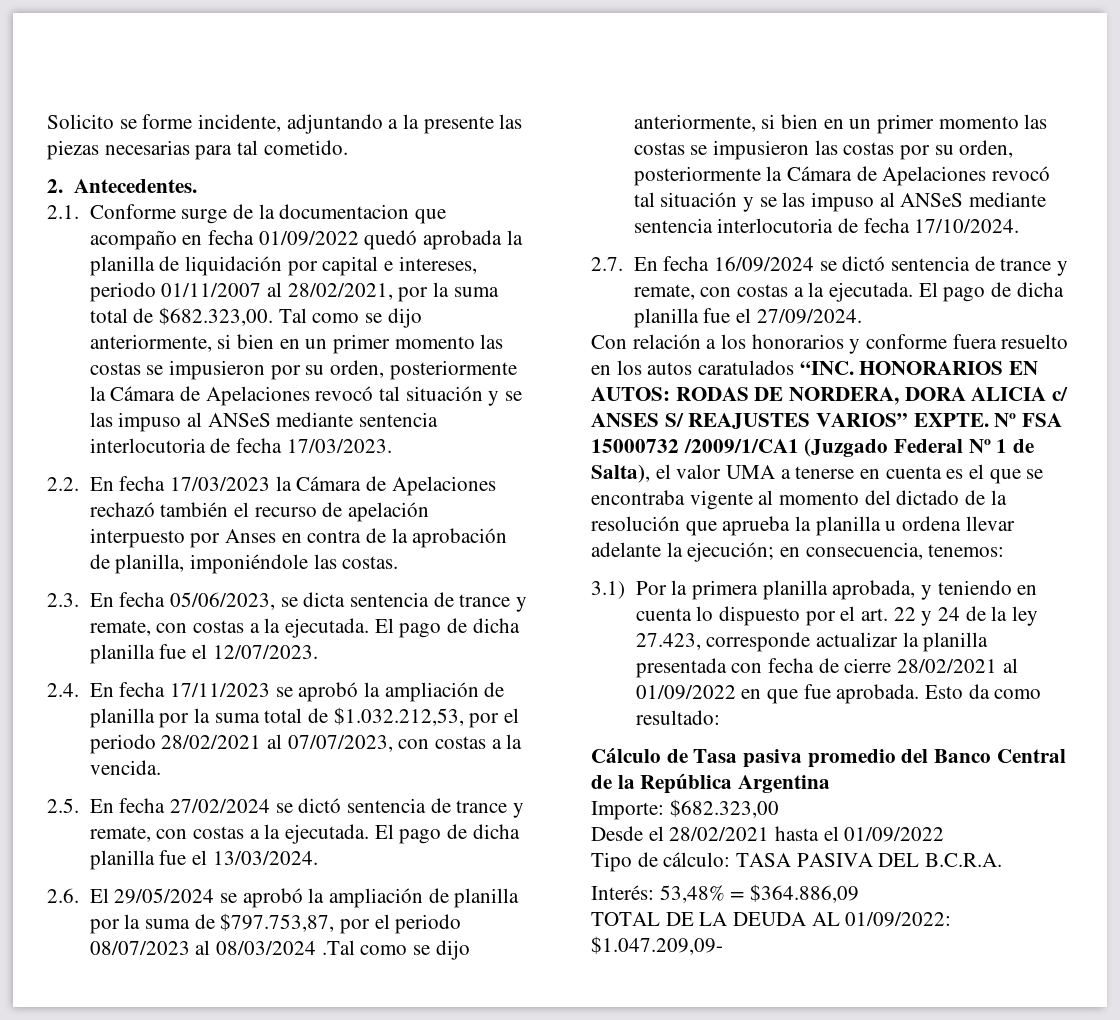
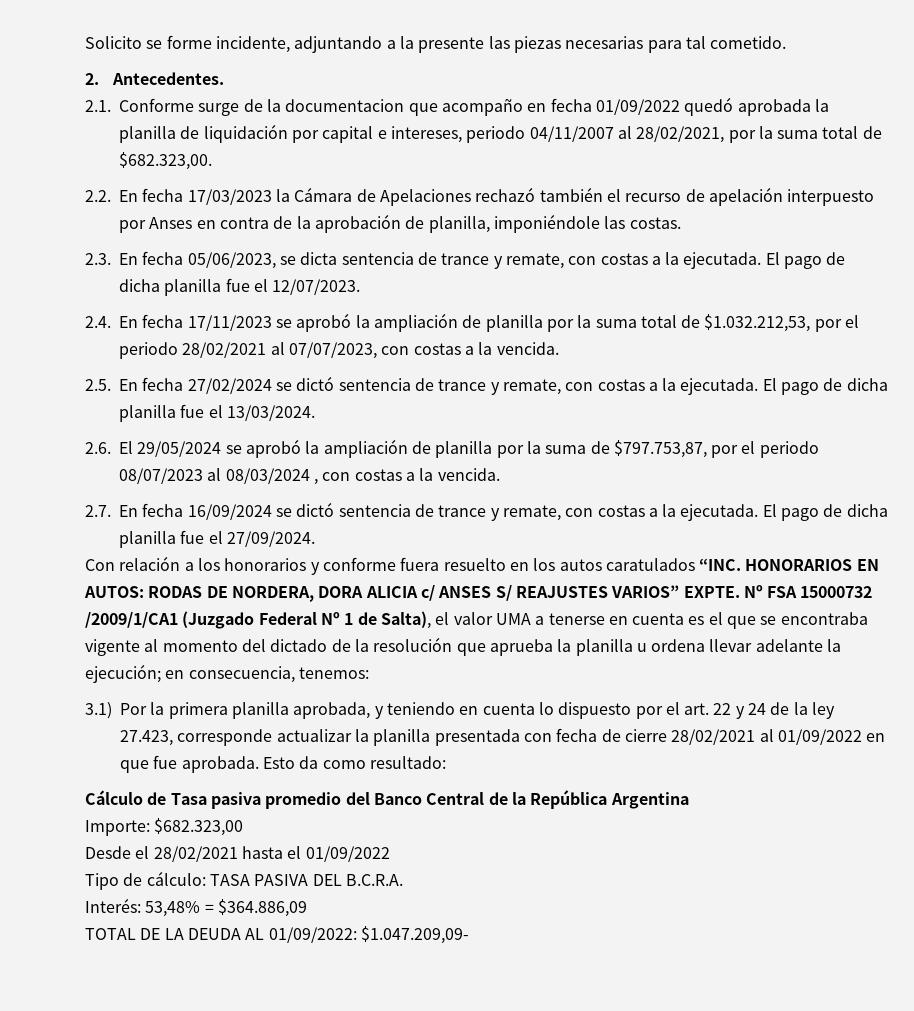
- 2.1. Conforme surge de la documentacion que acompaño en fecha 01/09/2022 quedó aprobada la planilla de liquidación por capital e intereses, periodo 01/11/2007 al 28/02/2021, por la suma total de $682.323,00. Tal como se dijo anteriormente, si bien en un primer momento las costas se impusieron por su orden, posteriormente la Cámara de Apelaciones revocó tal situación y se las impuso al ANSeS mediante sentencia interlocutoria de fecha 17/03/2023.
+ 2.1. Conforme surge de la documentacion que acompaño en fecha 01/09/2022 quedó aprobada la planilla de liquidación por capital e intereses, periodo 04/11/2007 al 28/02/2021, por la suma total de $682.323,00.
- 2.6. El 29/05/2024 se aprobó la ampliación de planilla por la suma de $797.753,87, por el periodo 08/07/2023 al 08/03/2024 .Tal como se dijo anteriormente, si bien en un primer momento las costas se impusieron las costas por su orden, posteriormente la Cámara de Apelaciones revocó tal situación y se las impuso al ANSeS mediante sentencia interlocutoria de fecha 17/10/2024.
+ 2.6. El 29/05/2024 se aprobó la ampliación de planilla por la suma de $797.753,87, por el periodo 08/07/2023 al 08/03/2024 , con costas a la vencida.

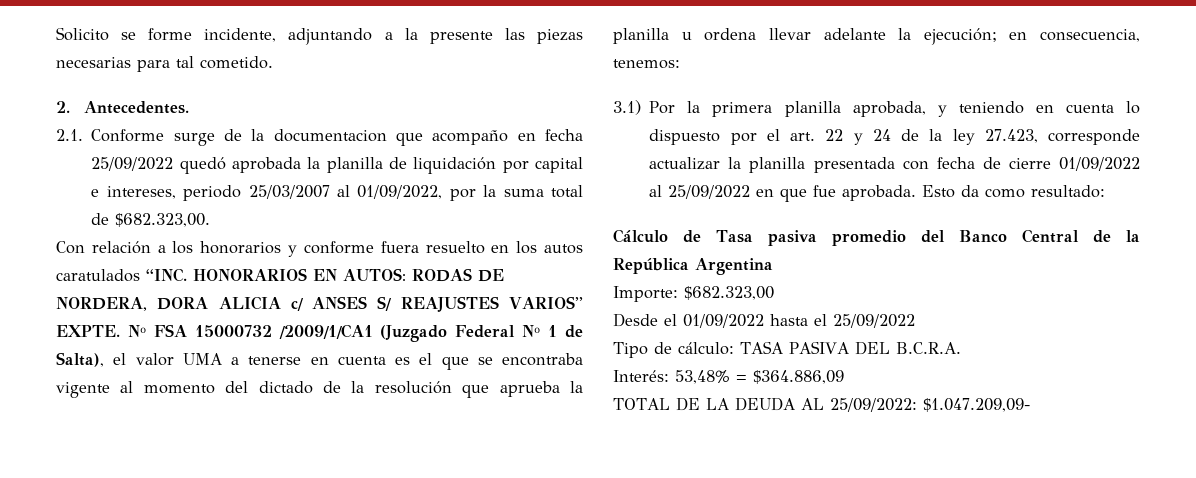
- 2.1. Conforme surge de la documentacion que acompaño en fecha 01/09/2022 quedó aprobada la planilla de liquidación por capital e intereses, periodo 04/11/2007 al 28/02/2021, por la suma total de $682.323,00.
+ 2.1. Conforme surge de la documentacion que acompaño en fecha 25/09/2022 quedó aprobada la planilla de liquidación por capital e intereses, periodo 25/03/2007 al 01/09/2022, por la suma total de $682.323,00.
- 2.2. En fecha 17/03/2023 la Cámara de Apelaciones rechazó también el recurso de apelación interpuesto por Anses en contra de la aprobación de planilla, imponiéndole las costas.
- 2.3. En fecha 05/06/2023, se dicta sentencia de trance y remate, con costas a la ejecutada. El pago de dicha planilla fue el 12/07/2023.
- 2.4. En fecha 17/11/2023 se aprobó la ampliación de planilla por la suma total de $1.032.212,53, por el periodo 28/02/2021 al 07/07/2023, con costas a la vencida.
- 2.5. En fecha 27/02/2024 se dictó sentencia de trance y remate, con costas a la ejecutada. El pago de dicha planilla fue el 13/03/2024.
- 2.6. El 29/05/2024 se aprobó la ampliación de planilla por la suma de $797.753,87, por el periodo 08/07/2023 al 08/03/2024 , con costas a la vencida.
- 2.7. En fecha 16/09/2024 se dictó sentencia de trance y remate, con costas a la ejecutada. El pago de dicha planilla fue el 27/09/2024.
- 3.1) Por la primera planilla aprobada, y teniendo en cuenta lo dispuesto por el art. 22 y 24 de la ley 27.423, corresponde actualizar la planilla presentada con fecha de cierre 28/02/2021 al 01/09/2022 en que fue aprobada.
+ 3.1) Por la primera planilla aprobada, y teniendo en cuenta lo dispuesto por el art. 22 y 24 de la ley 27.423, corresponde actualizar la planilla presentada con fecha de cierre 01/09/2022 al 25/09/2022 en que fue aprobada.
- Desde el 28/02/2021 hasta el 01/09/2022
+ Desde el 01/09/2022 hasta el 25/09/2022
- TOTAL DE LA DEUDA AL 01/09/2022: $1.047.209,09-
+ TOTAL DE LA DEUDA AL 25/09/2022: $1.047.209,09-

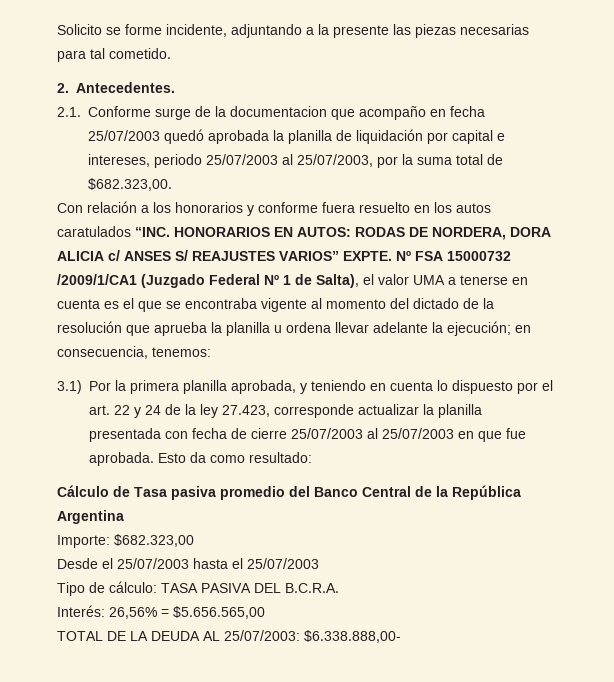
- 2.1. Conforme surge de la documentacion que acompaño en fecha 25/09/2022 quedó aprobada la planilla de liquidación por capital e intereses, periodo 25/03/2007 al 01/09/2022, por la suma total de $682.323,00.
+ 2.1. Conforme surge de la documentacion que acompaño en fecha 25/07/2003 quedó aprobada la planilla de liquidación por capital e intereses, periodo 25/07/2003 al 25/07/2003, por la suma total de $682.323,00.
- 3.1) Por la primera planilla aprobada, y teniendo en cuenta lo dispuesto por el art. 22 y 24 de la ley 27.423, corresponde actualizar la planilla presentada con fecha de cierre 01/09/2022 al 25/09/2022 en que fue aprobada.
+ 3.1) Por la primera planilla aprobada, y teniendo en cuenta lo dispuesto por el art. 22 y 24 de la ley 27.423, corresponde actualizar la planilla presentada con fecha de cierre 25/07/2003 al 25/07/2003 en que fue aprobada.
- Desde el 01/09/2022 hasta el 25/09/2022
+ Desde el 25/07/2003 hasta el 25/07/2003
- Interés: 53,48% = $364.886,09
+ Interés: 26,56% = $5.656.565,00
- TOTAL DE LA DEUDA AL 25/09/2022: $1.047.209,09-
+ TOTAL DE LA DEUDA AL 25/07/2003: $6.338.888,00-

